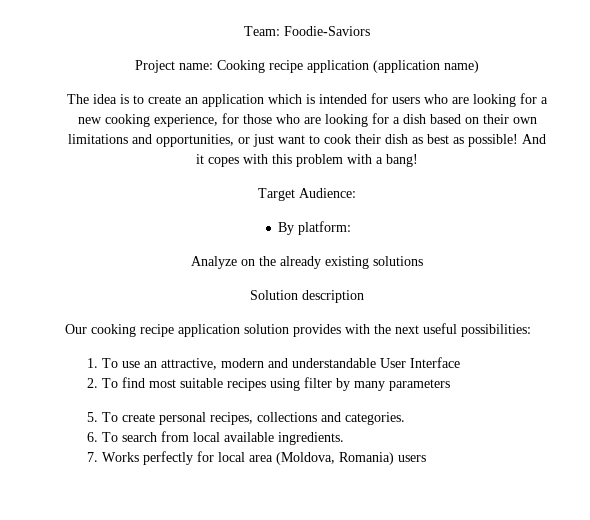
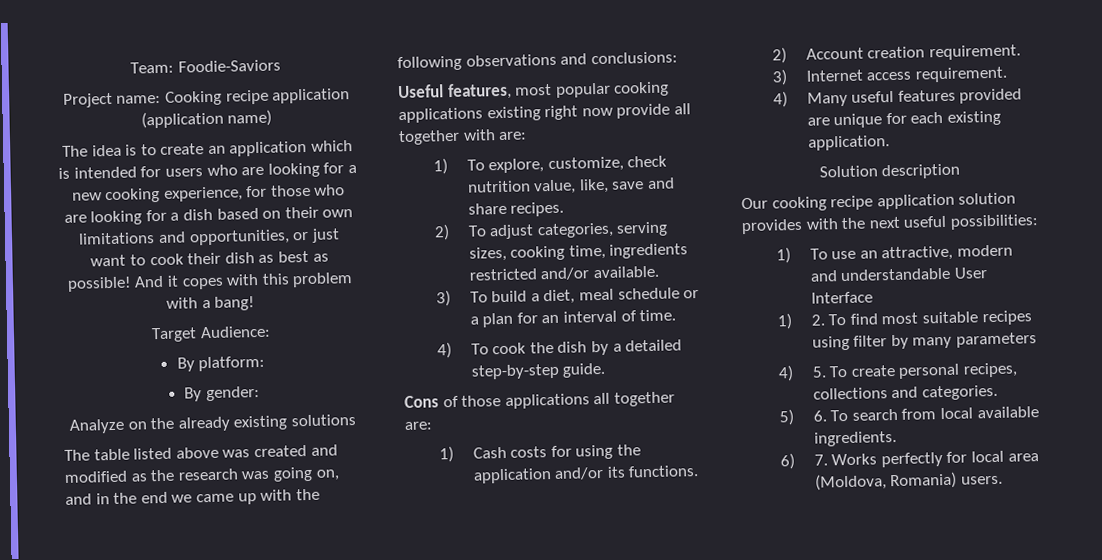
+ By gender:
+ The table listed above was created and modified as the research was going on, and in the end we came up with the following observations and conclusions:
+ Useful features, most popular cooking applications existing right now provide all together with are:
+ 1) To explore, customize, check nutrition value, like, save and share recipes.
+ 2) To adjust categories, serving sizes, cooking time, ingredients restricted and/or available.
+ 3) To build a diet, meal schedule or a plan for an interval of time.
+ 4) To cook the dish by a detailed step-by-step guide.
+ Cons of those applications all together are:
+ 1) Cash costs for using the application and/or its functions.
+ 2) Account creation requirement.
+ 3) Internet access requirement.
+ 4) Many useful features provided are unique for each existing application.
- 1. To use an attractive, modern and understandable User Interface
+ 1) To use an attractive, modern and understandable User Interface
- 2. To find most suitable recipes using filter by many parameters
+ 1) 2. To find most suitable recipes using filter by many parameters
- 5. To create personal recipes, collections and categories.
+ 4) 5. To create personal recipes, collections and categories.
- 6. To search from local available ingredients.
+ 5) 6. To search from local available ingredients.
- 7. Works perfectly for local area (Moldova, Romania) users
+ 6) 7. Works perfectly for local area (Moldova, Romania) users.

